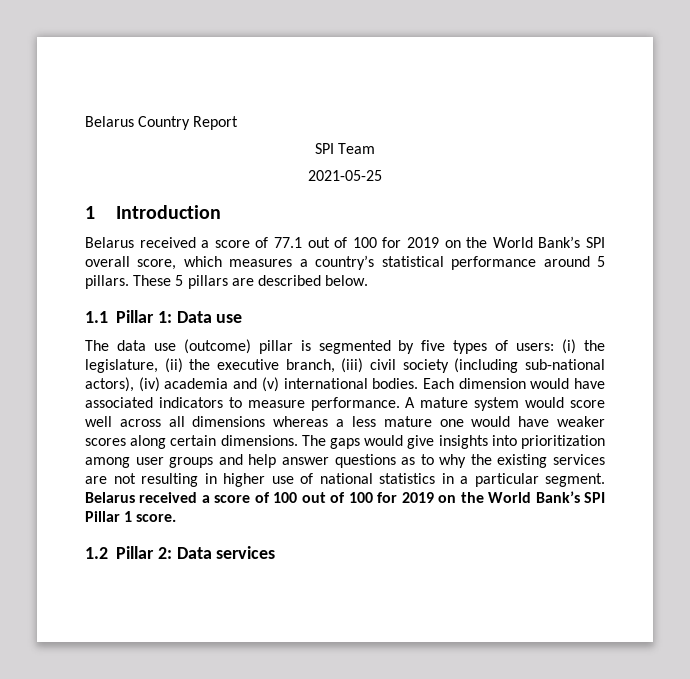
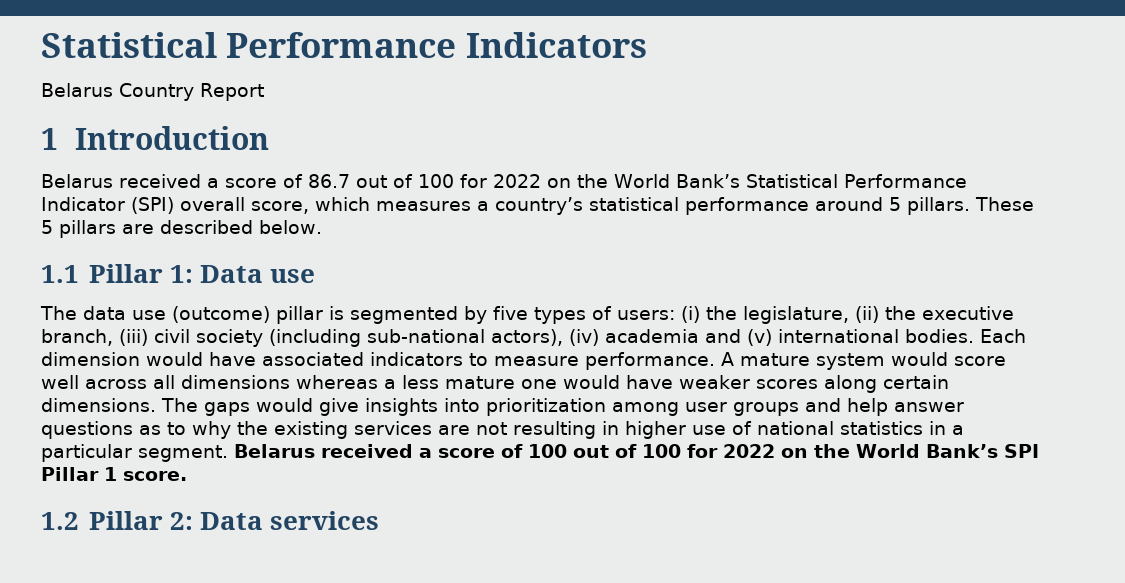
+ Statistical Performance Indicators
- SPI Team
- 2021-05-25
- Belarus received a score of 77.1 out of 100 for 2019 on the World Bank’s SPI overall score, which measures a country’s statistical performance around 5 pillars.
+ Belarus received a score of 86.7 out of 100 for 2022 on the World Bank’s Statistical Performance Indicator (SPI) overall score, which measures a country’s statistical performance around 5 pillars.
- Belarus received a score of 100 out of 100 for 2019 on the World Bank’s SPI Pillar 1 score.
+ Belarus received a score of 100 out of 100 for 2022 on the World Bank’s SPI Pillar 1 score.

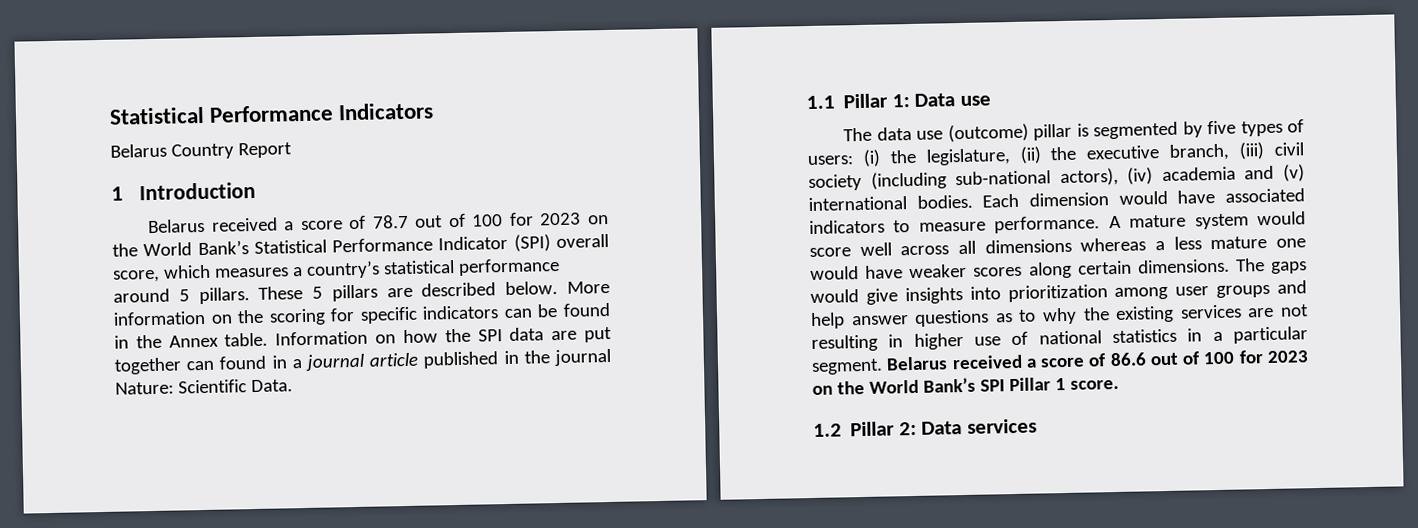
- Belarus received a score of 86.7 out of 100 for 2022 on the World Bank’s Statistical Performance Indicator (SPI) overall score, which measures a country’s statistical performance around 5 pillars.
+ Belarus received a score of 78.7 out of 100 for 2023 on the World Bank’s Statistical Performance Indicator (SPI) overall score, which measures a country’s statistical performance around 5 pillars.
+ More information on the scoring for specific indicators can be found in the Annex table. Information on how the SPI data are put together can found in a journal article published in the journal Nature: Scientific Data.
- Belarus received a score of 100 out of 100 for 2022 on the World Bank’s SPI Pillar 1 score.
+ Belarus received a score of 86.6 out of 100 for 2023 on the World Bank’s SPI Pillar 1 score.

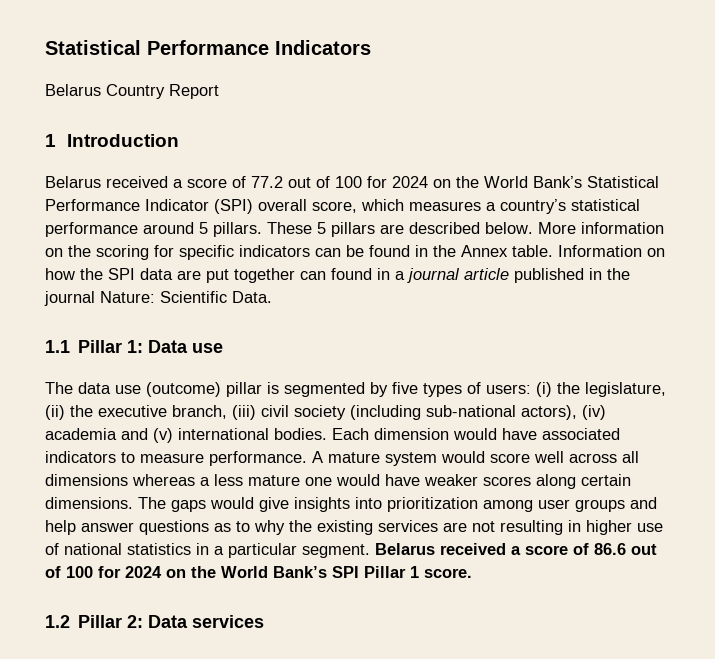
- Belarus received a score of 78.7 out of 100 for 2023 on the World Bank’s Statistical Performance Indicator (SPI) overall score, which measures a country’s statistical performance around 5 pillars.
+ Belarus received a score of 77.2 out of 100 for 2024 on the World Bank’s Statistical Performance Indicator (SPI) overall score, which measures a country’s statistical performance around 5 pillars.
- Belarus received a score of 86.6 out of 100 for 2023 on the World Bank’s SPI Pillar 1 score.
+ Belarus received a score of 86.6 out of 100 for 2024 on the World Bank’s SPI Pillar 1 score.

